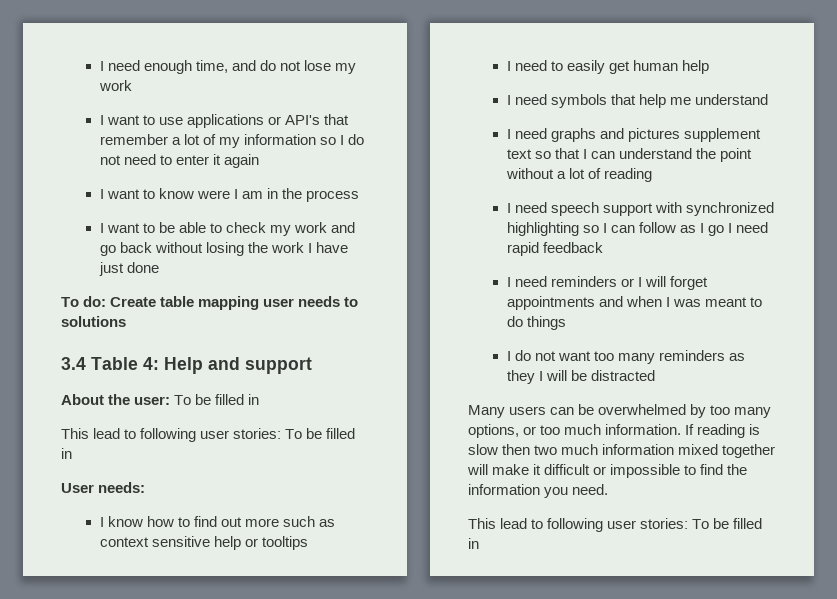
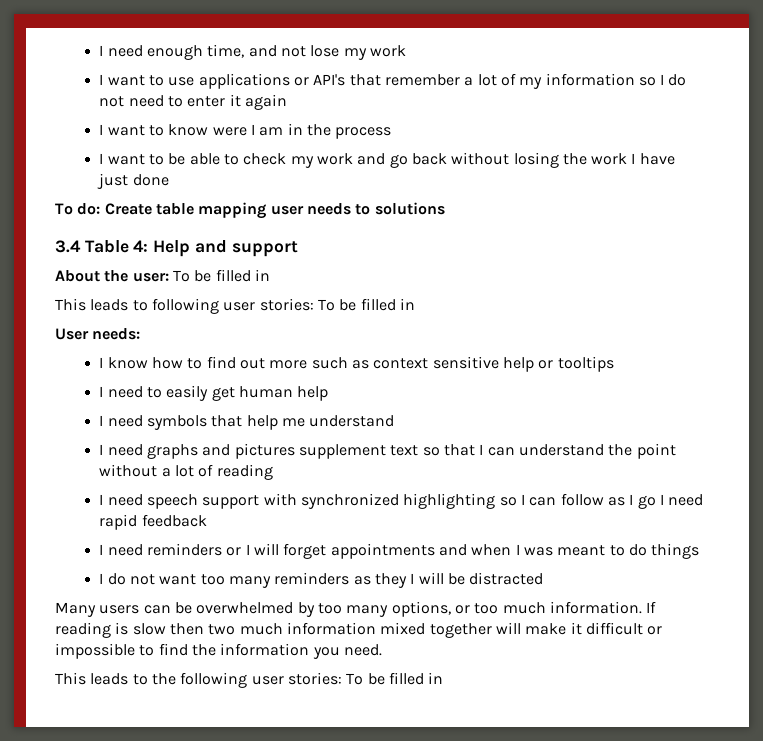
- I need enough time, and do not lose my work
+ I need enough time, and not lose my work
  About the user: To be filled in
- This lead to following user stories: To be filled in
+ This leads to following user stories: To be filled in
  If reading is slow then two much information mixed together will make it difficult or impossible to find the information you need.
- This lead to following user stories: To be filled in
+ This leads to the following user stories: To be filled in

